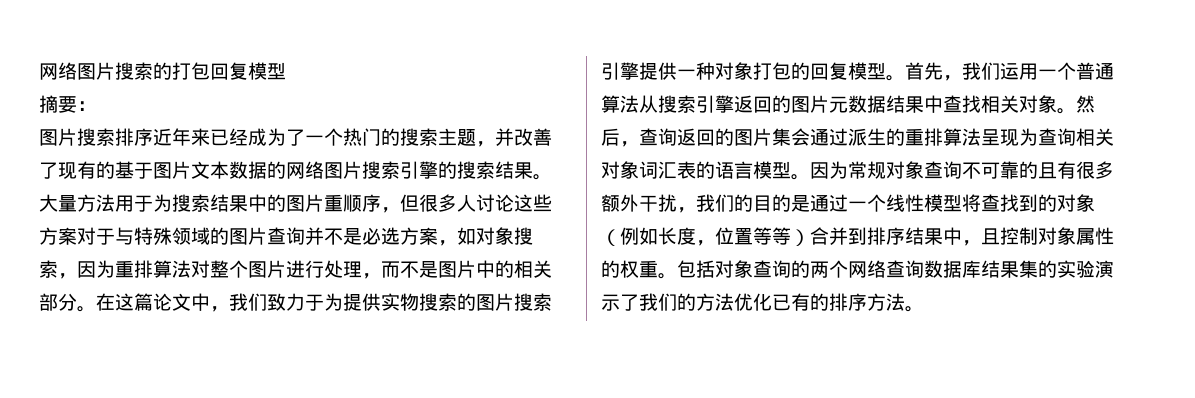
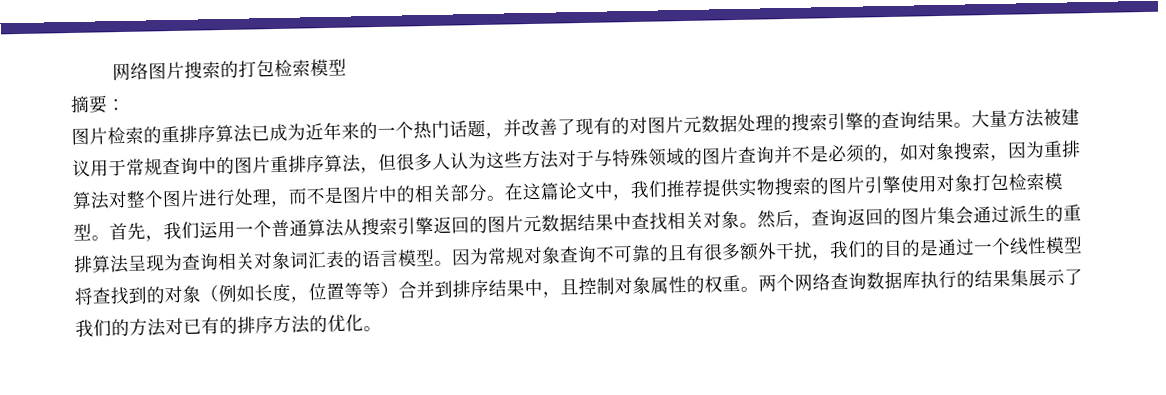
- 网络图片搜索的打包回复模型
+ 网络图片搜索的打包检索模型
- 图片搜索排序近年来已经成为了一个热门的搜索主题，并改善了现有的基于图片文本数据的网络图片搜索引擎的搜索结果。
+ 图片检索的重排序算法已成为近年来的一个热门话题，并改善了现有的对图片元数据处理的搜索引擎的查询结果。
- 大量方法用于为搜索结果中的图片重顺序，但很多人讨论这些方案对于与特殊领域的图片查询并不是必选方案，如对象搜索，因为重排算法对整个图片进行处理，而不是图片中的相关部分。
+ 大量方法被建议用于常规查询中的图片重排序算法，但很多人认为这些方法对于与特殊领域的图片查询并不是必须的，如对象搜索，因为重排算法对整个图片进行处理，而不是图片中的相关部分。
- 在这篇论文中，我们致力于为提供实物搜索的图片搜索引擎提供一种对象打包的回复模型。
+ 在这篇论文中，我们推荐提供实物搜索的图片引擎使用对象打包检索模型。
- 包括对象查询的两个网络查询数据库结果集的实验演示了我们的方法优化已有的排序方法。
+ 两个网络查询数据库执行的结果集展示了我们的方法对已有的排序方法的优化。

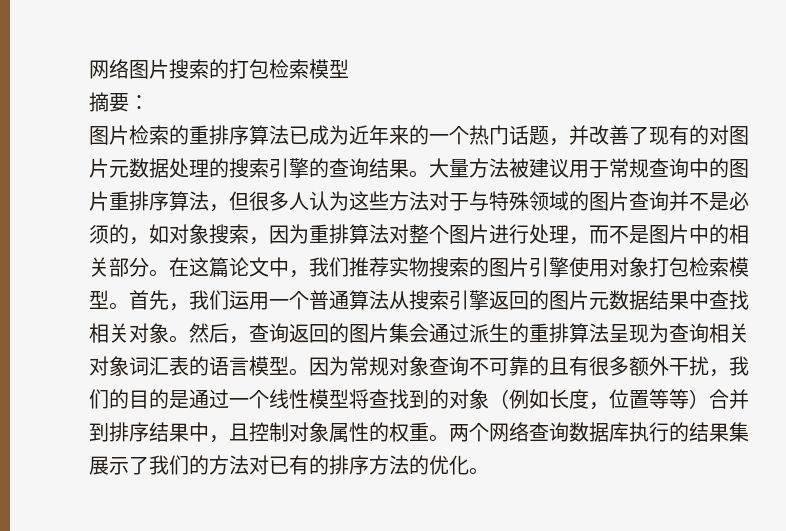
- 在这篇论文中，我们推荐提供实物搜索的图片引擎使用对象打包检索模型。
+ 在这篇论文中，我们推荐实物搜索的图片引擎使用对象打包检索模型。

